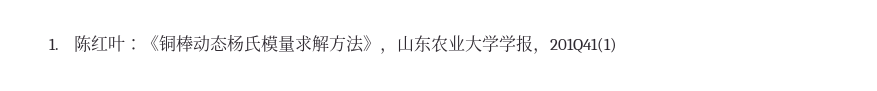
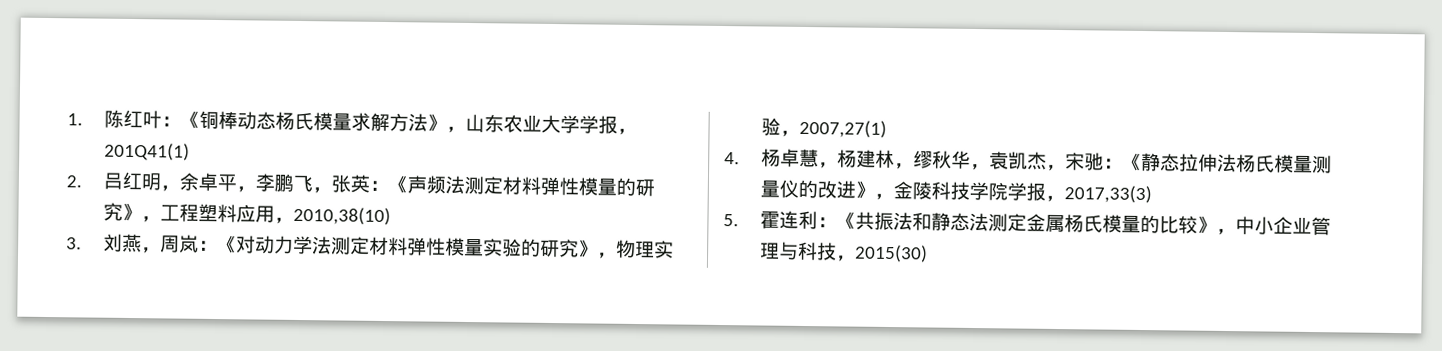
+ 2.吕红明，余卓平，李鹏飞，张英：《声频法测定材料弹性模量的研究》，工程塑料应用，2010,38(10)
+ 3.刘燕，周岚：《对动力学法测定材料弹性模量实验的研究》，物理实验，2007,27(1)
+ 4.杨卓慧，杨建林，缪秋华，袁凯杰，宋驰：《静态拉伸法杨氏模量测量仪的改进》，金陵科技学院学报，2017,33(3)
+ 5.霍连利：《共振法和静态法测定金属杨氏模量的比较》，中小企业管理与科技，2015(30)

